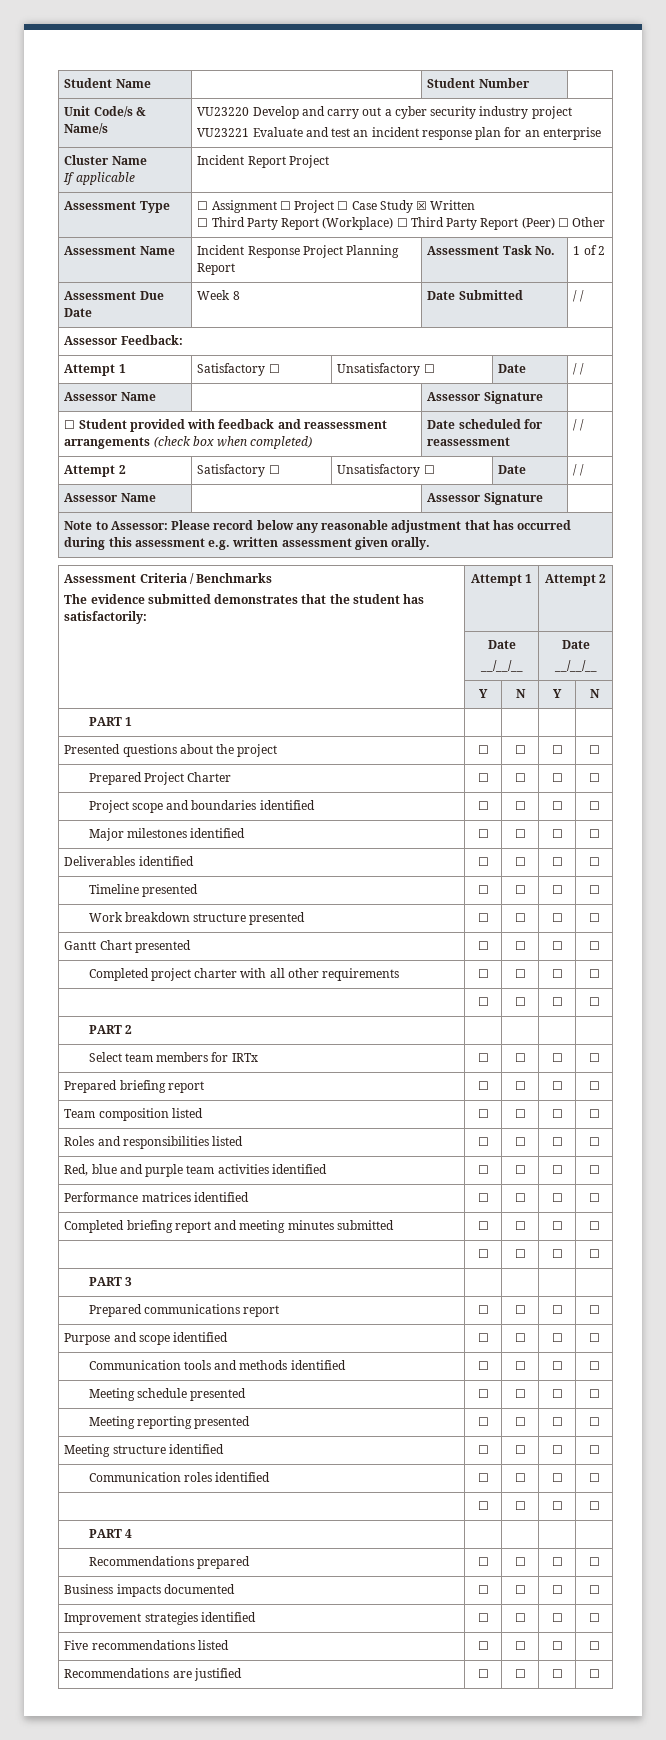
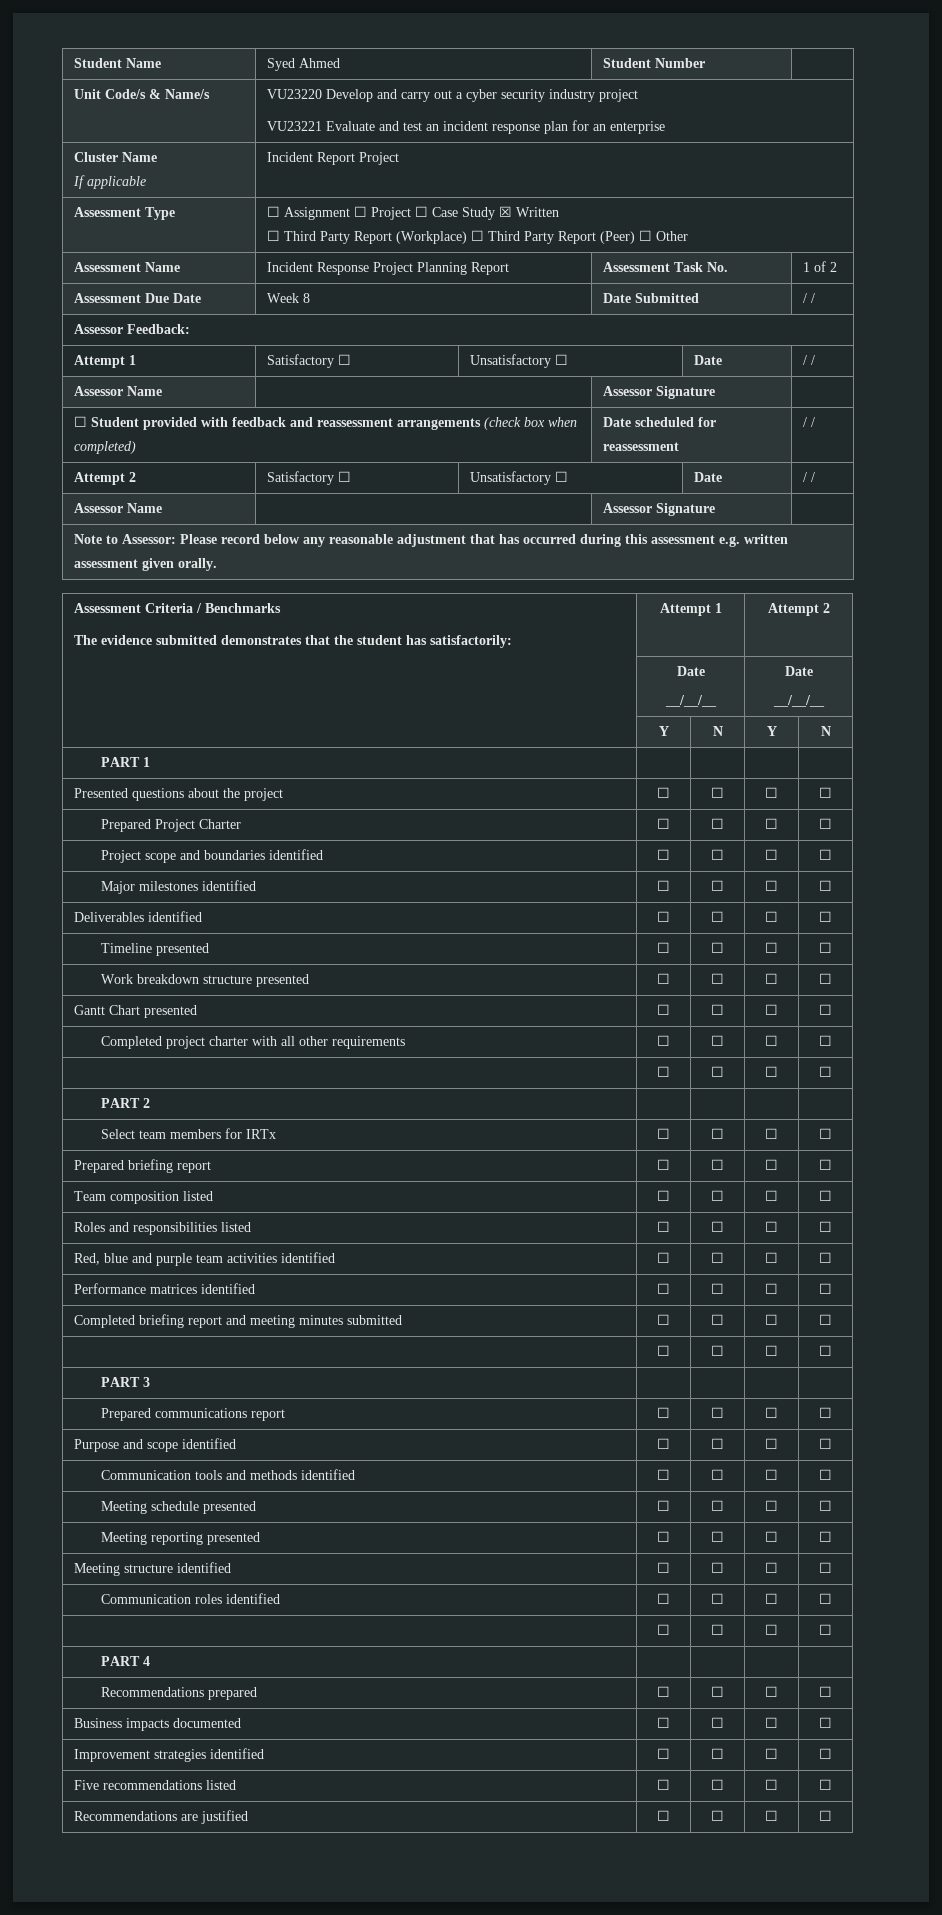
- Student Name | | Student Number |
+ Student Name | Syed Ahmed | Student Number |

